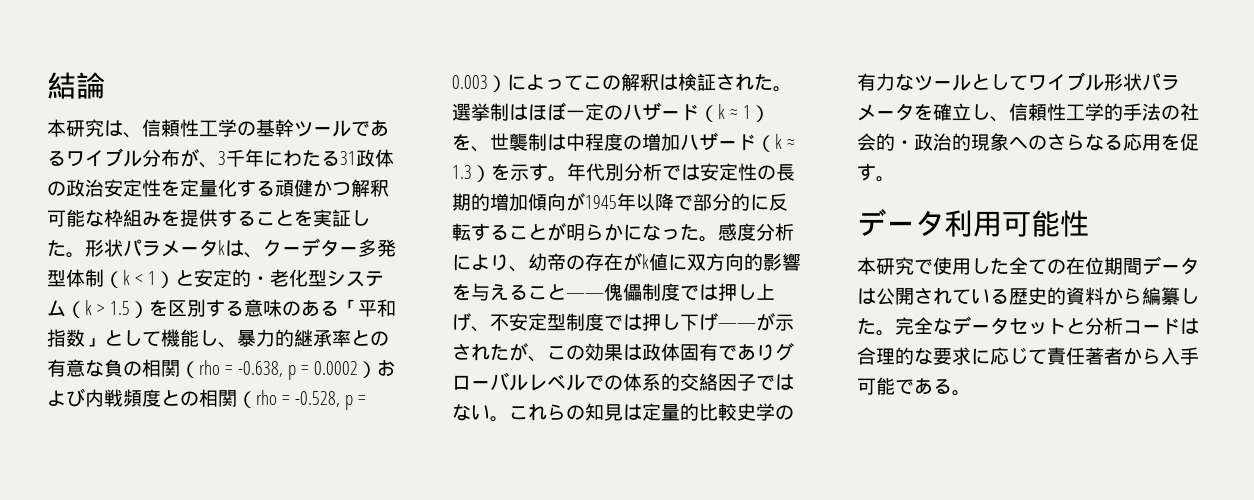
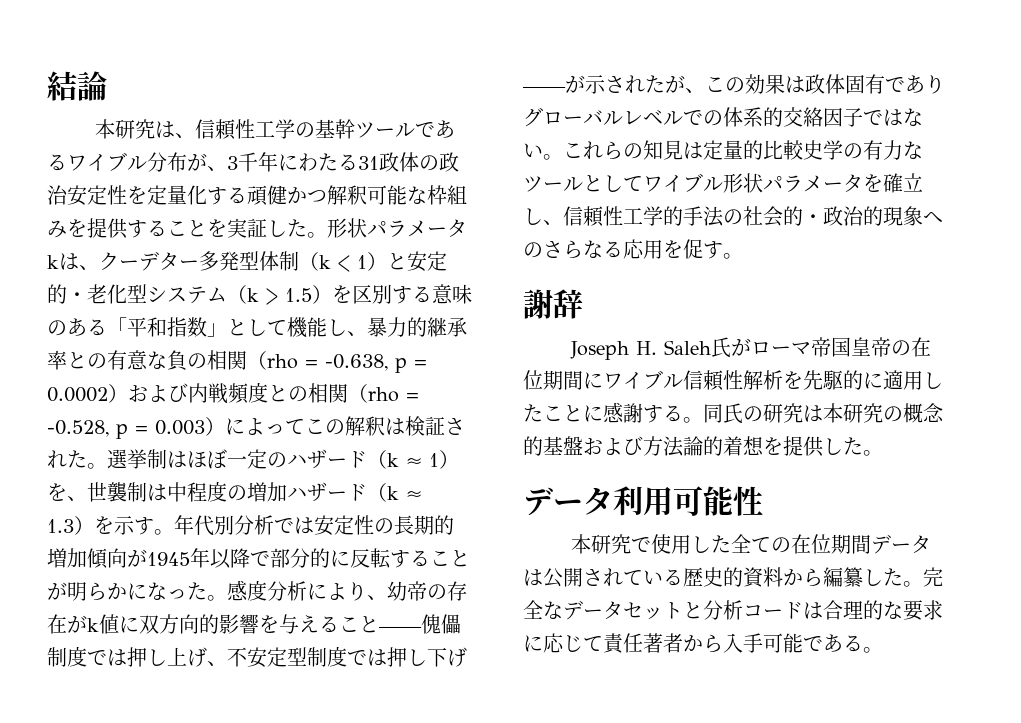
+ 謝辞
+ Joseph H. Saleh氏がローマ帝国皇帝の在位期間にワイブル信頼性解析を先駆的に適用したことに感謝する。同氏の研究は本研究の概念的基盤および方法論的着想を提供した。

